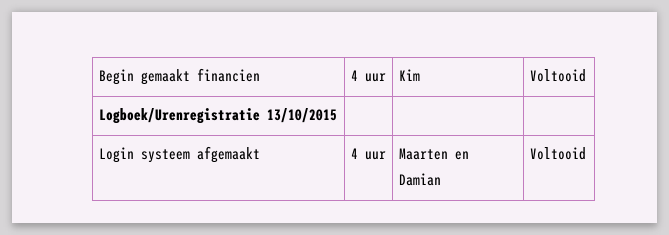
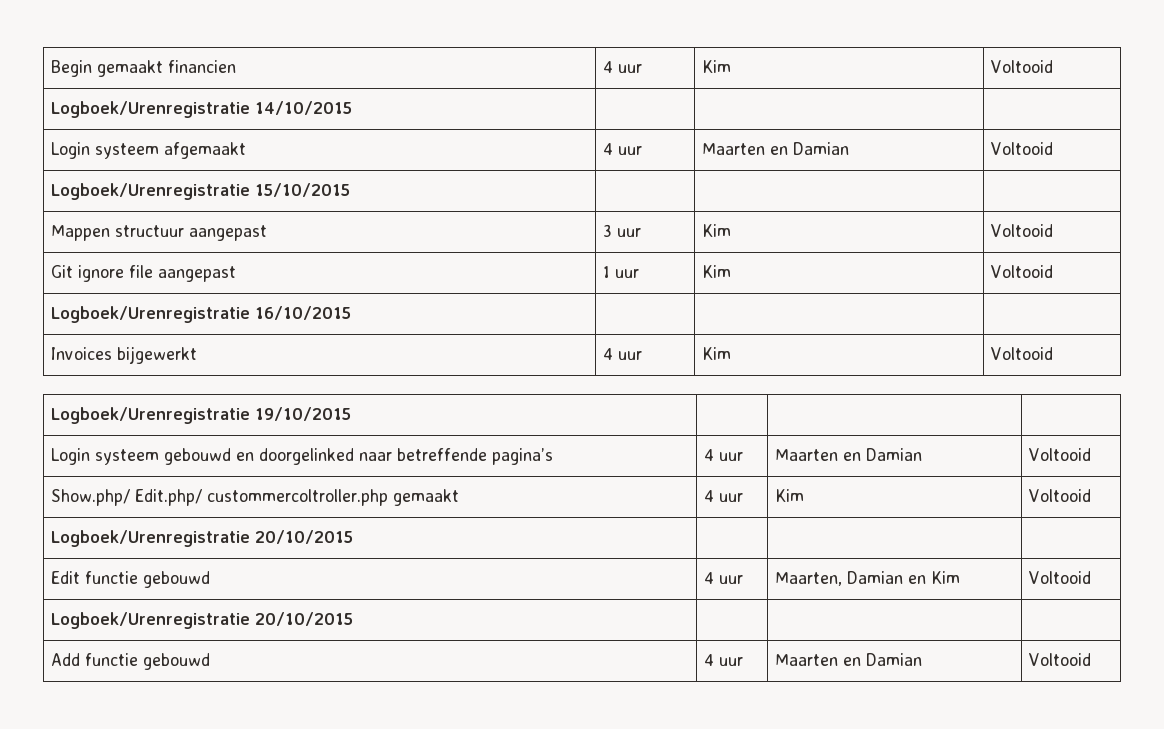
- Logboek/Urenregistratie 13/10/2015 | | |
+ Logboek/Urenregistratie 14/10/2015 | | |
+ Logboek/Urenregistratie 15/10/2015 | | |
+ Mappen structuur aangepast | 3 uur | Kim | Voltooid
+ Git ignore file aangepast | 1 uur | Kim | Voltooid
+ Logboek/Urenregistratie 16/10/2015 | | |
+ Invoices bijgewerkt | 4 uur | Kim | Voltooid
+ Logboek/Urenregistratie 19/10/2015 | | |
+ Login systeem gebouwd en doorgelinked naar betreffende pagina’s | 4 uur | Maarten en Damian | Voltooid
+ Show.php/ Edit.php/ custommercoltroller.php gemaakt | 4 uur | Kim | Voltooid
+ Logboek/Urenregistratie 20/10/2015 | | |
+ Edit functie gebouwd | 4 uur | Maarten, Damian en Kim | Voltooid
+ Logboek/Urenregistratie 20/10/2015 | | |
+ Add functie gebouwd | 4 uur | Maarten en Damian | Voltooid

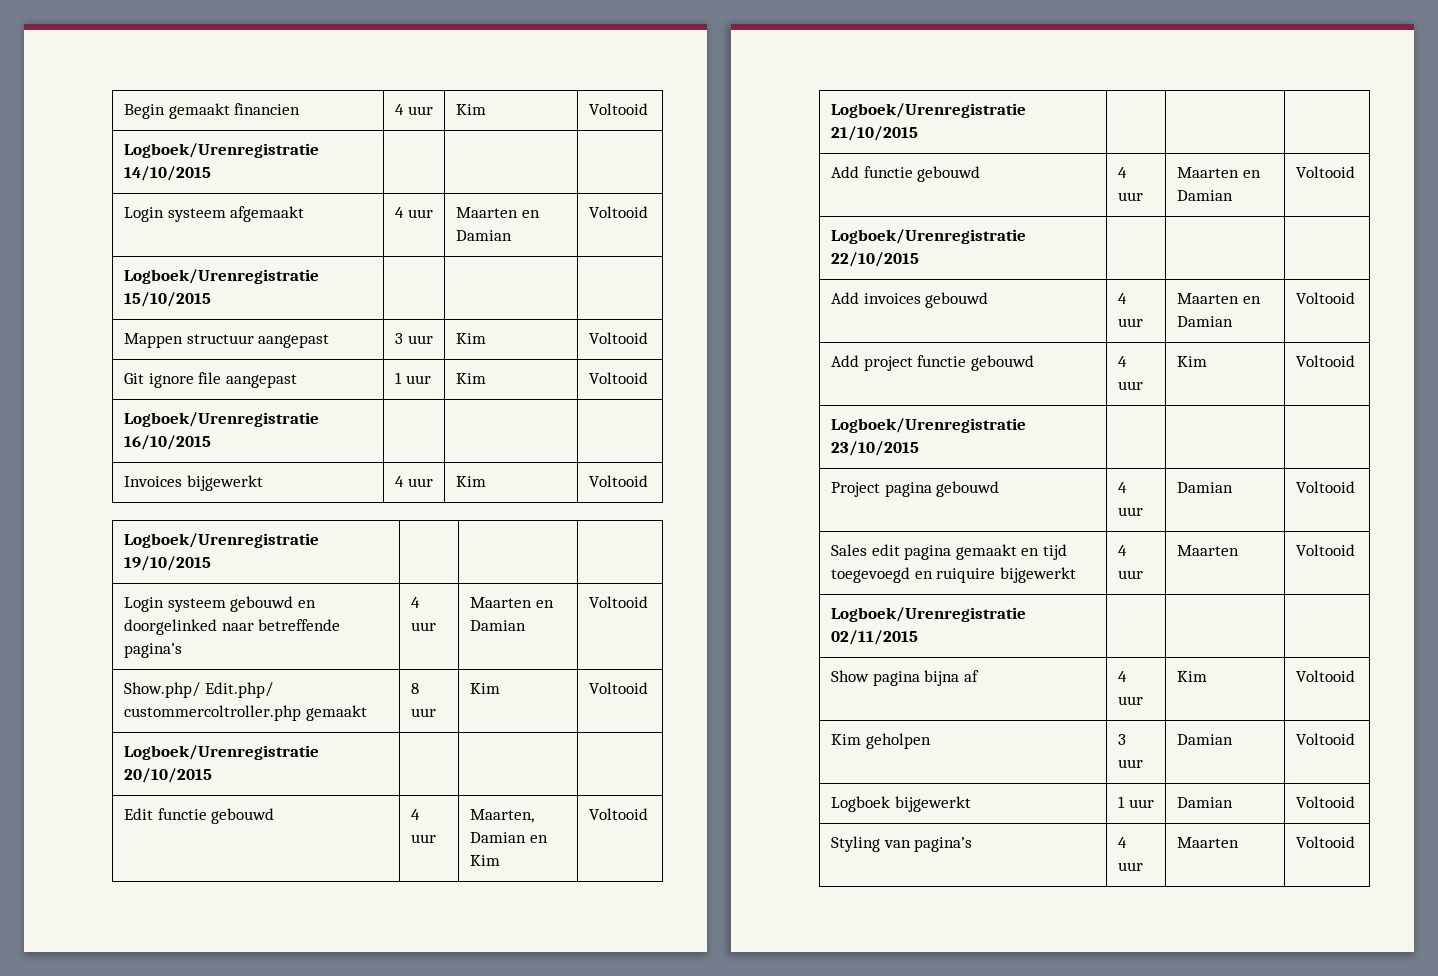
- Show.php/ Edit.php/ custommercoltroller.php gemaakt | 4 uur | Kim | Voltooid
+ Show.php/ Edit.php/ custommercoltroller.php gemaakt | 8 uur | Kim | Voltooid
  Edit functie gebouwd | 4 uur | Maarten, Damian en Kim | Voltooid
- Logboek/Urenregistratie 20/10/2015 | | |
+ Logboek/Urenregistratie 21/10/2015 | | |
+ Logboek/Urenregistratie 22/10/2015 | | |
+ Add invoices gebouwd | 4 uur | Maarten en Damian | Voltooid
+ Add project functie gebouwd | 4 uur | Kim | Voltooid
+ Logboek/Urenregistratie 23/10/2015 | | |
+ Project pagina gebouwd | 4 uur | Damian | Voltooid
+ Sales edit pagina gemaakt en tijd toegevoegd en ruiquire bijgewerkt | 4 uur | Maarten | Voltooid
+ Logboek/Urenregistratie 02/11/2015 | | |
+ Show pagina bijna af | 4 uur | Kim | Voltooid
+ Kim geholpen | 3 uur | Damian | Voltooid
+ Logboek bijgewerkt | 1 uur | Damian | Voltooid
+ Styling van pagina’s | 4 uur | Maarten | Voltooid

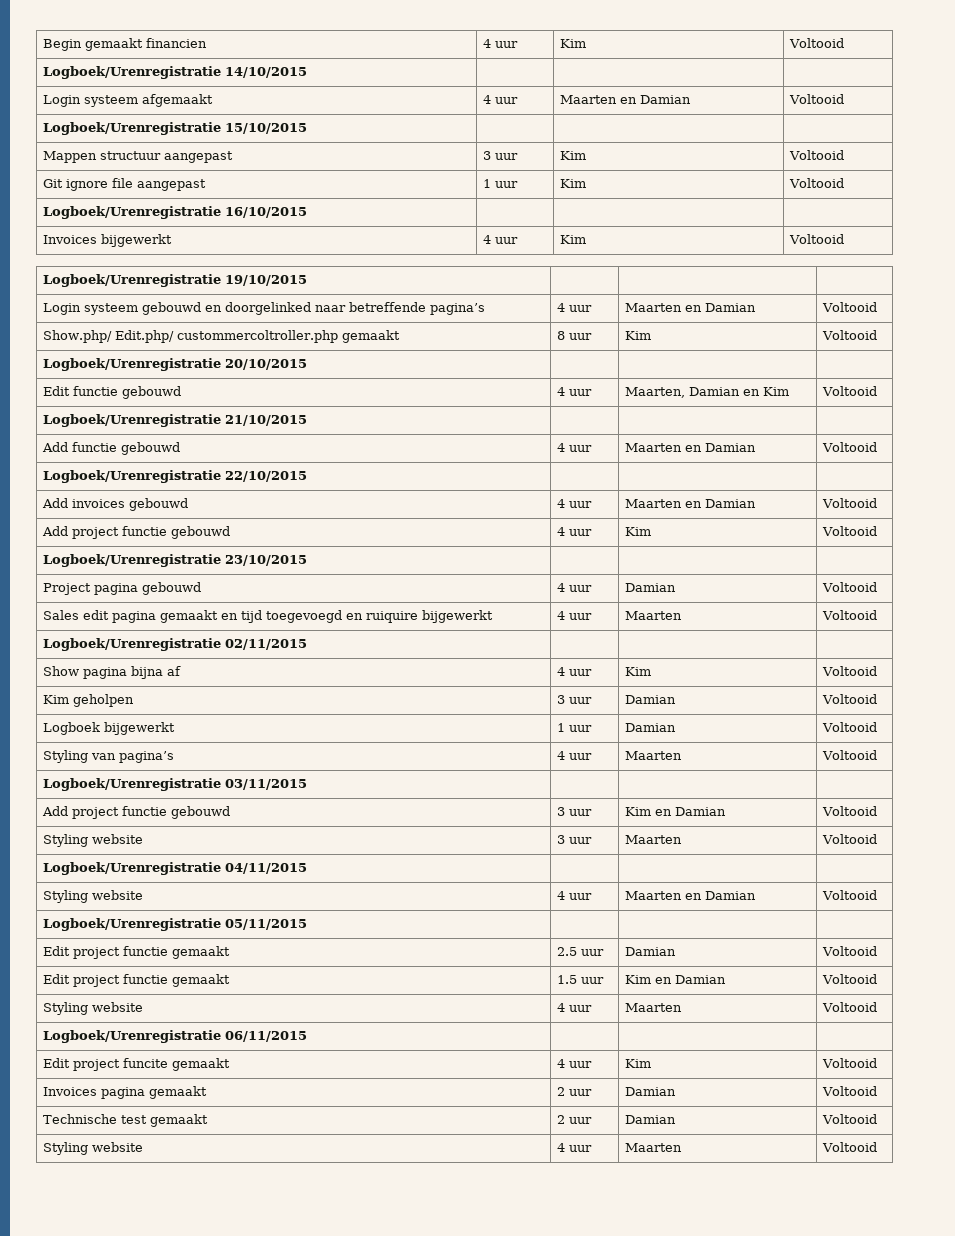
+ Logboek/Urenregistratie 03/11/2015 | | |
+ Add project functie gebouwd | 3 uur | Kim en Damian | Voltooid
+ Styling website | 3 uur | Maarten | Voltooid
+ Logboek/Urenregistratie 04/11/2015 | | |
+ Styling website | 4 uur | Maarten en Damian | Voltooid
+ Logboek/Urenregistratie 05/11/2015 | | |
+ Edit project functie gemaakt | 2.5 uur | Damian | Voltooid
+ Edit project functie gemaakt | 1.5 uur | Kim en Damian | Voltooid
+ Styling website | 4 uur | Maarten | Voltooid
+ Logboek/Urenregistratie 06/11/2015 | | |
+ Edit project funcite gemaakt | 4 uur | Kim | Voltooid
+ Invoices pagina gemaakt | 2 uur | Damian | Voltooid
+ Technische test gemaakt | 2 uur | Damian | Voltooid
+ Styling website | 4 uur | Maarten | Voltooid

